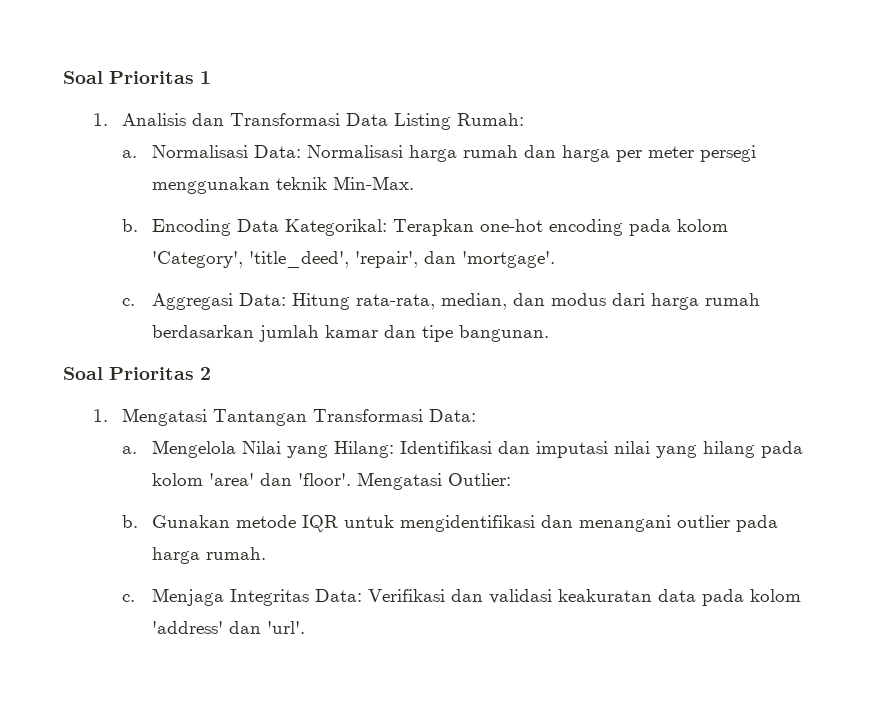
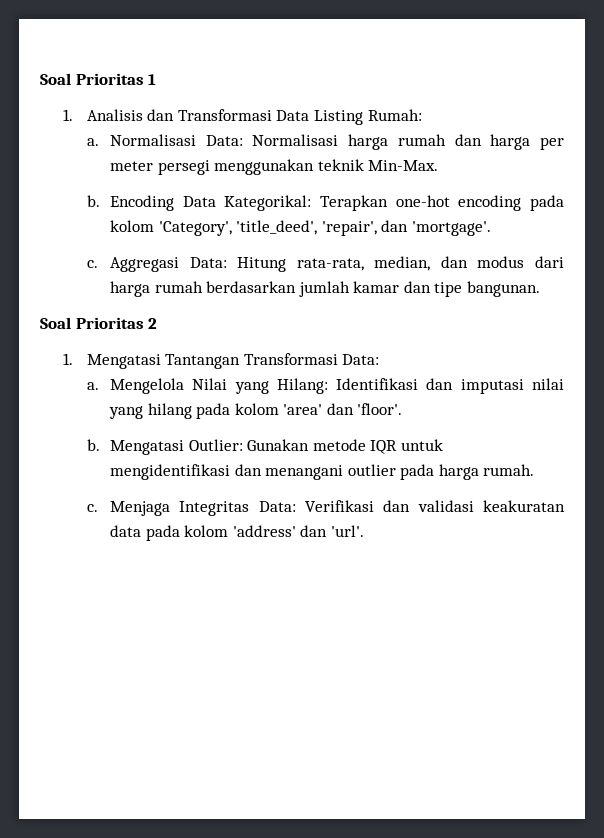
- Mengelola Nilai yang Hilang: Identifikasi dan imputasi nilai yang hilang pada kolom 'area' dan 'floor'. Mengatasi Outlier:
- b. Gunakan metode IQR untuk mengidentifikasi dan menangani outlier pada harga rumah.
+ Mengelola Nilai yang Hilang: Identifikasi dan imputasi nilai yang hilang pada kolom 'area' dan 'floor'.
+ b. Mengatasi Outlier: Gunakan metode IQR untuk mengidentifikasi dan menangani outlier pada harga rumah.

